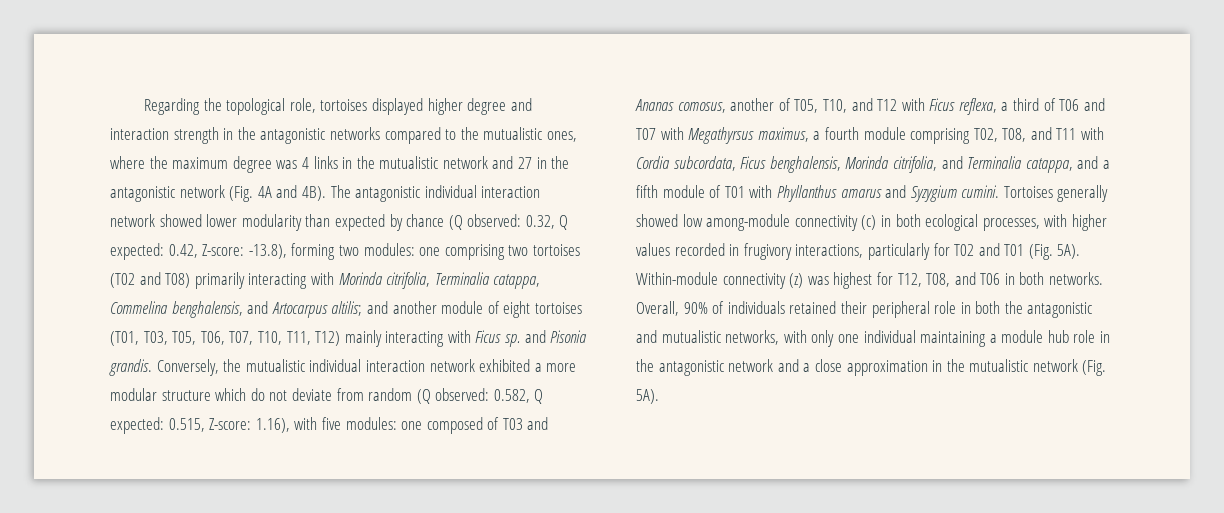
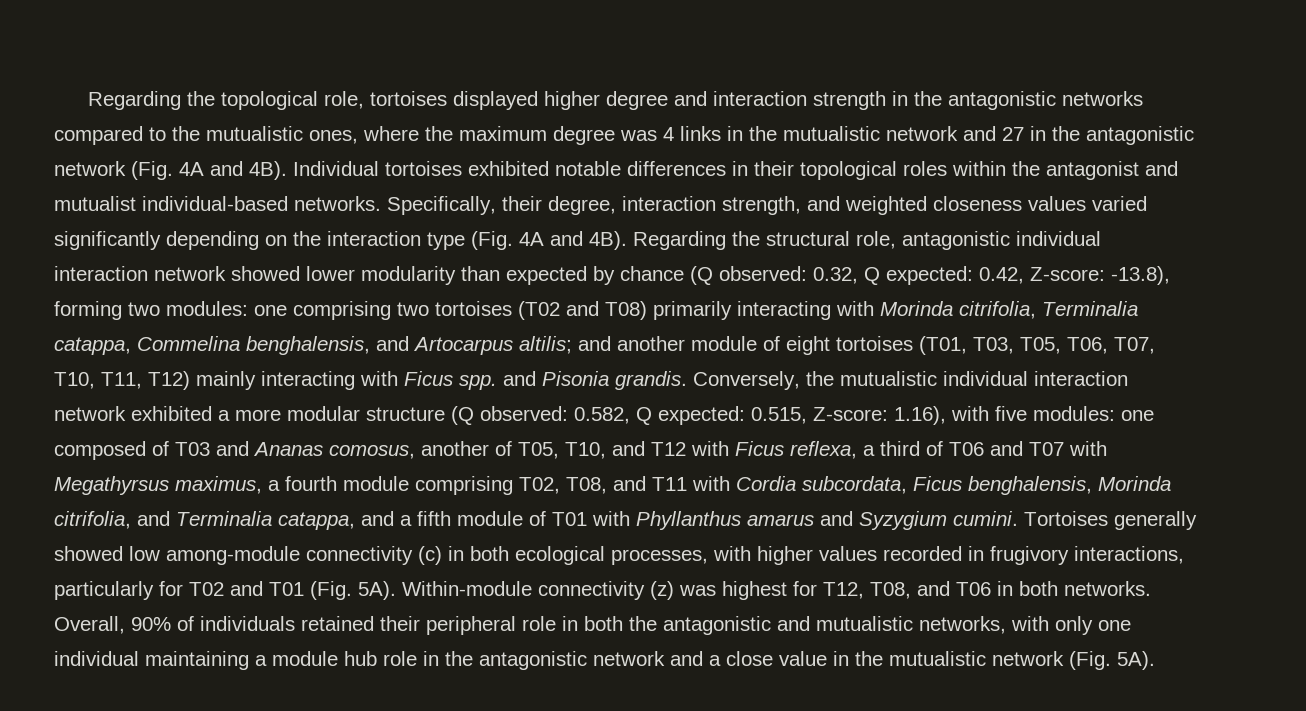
- The antagonistic individual interaction network showed lower modularity than expected by chance (Q observed:
+ Individual tortoises exhibited notable differences in their topological roles within the antagonist and mutualist individual-based networks. Specifically, their degree, interaction strength, and weighted closeness values varied significantly depending on the interaction type (Fig. 4A and 4B). Regarding the structural role, antagonistic individual interaction network showed lower modularity than expected by chance (Q observed:
- and another module of eight tortoises (T01, T03, T05, T06, T07, T10, T11, T12) mainly interacting with Ficus sp. and Pisonia grandis.
+ and another module of eight tortoises (T01, T03, T05, T06, T07, T10, T11, T12) mainly interacting with Ficus spp. and Pisonia grandis.
- Conversely, the mutualistic individual interaction network exhibited a more modular structure which do not deviate from random (Q observed:
+ Conversely, the mutualistic individual interaction network exhibited a more modular structure (Q observed:
- Overall, 90% of individuals retained their peripheral role in both the antagonistic and mutualistic networks, with only one individual maintaining a module hub role in the antagonistic network and a close approximation in the mutualistic network (Fig. 5A).
+ Overall, 90% of individuals retained their peripheral role in both the antagonistic and mutualistic networks, with only one individual maintaining a module hub role in the antagonistic network and a close value in the mutualistic network (Fig. 5A).

